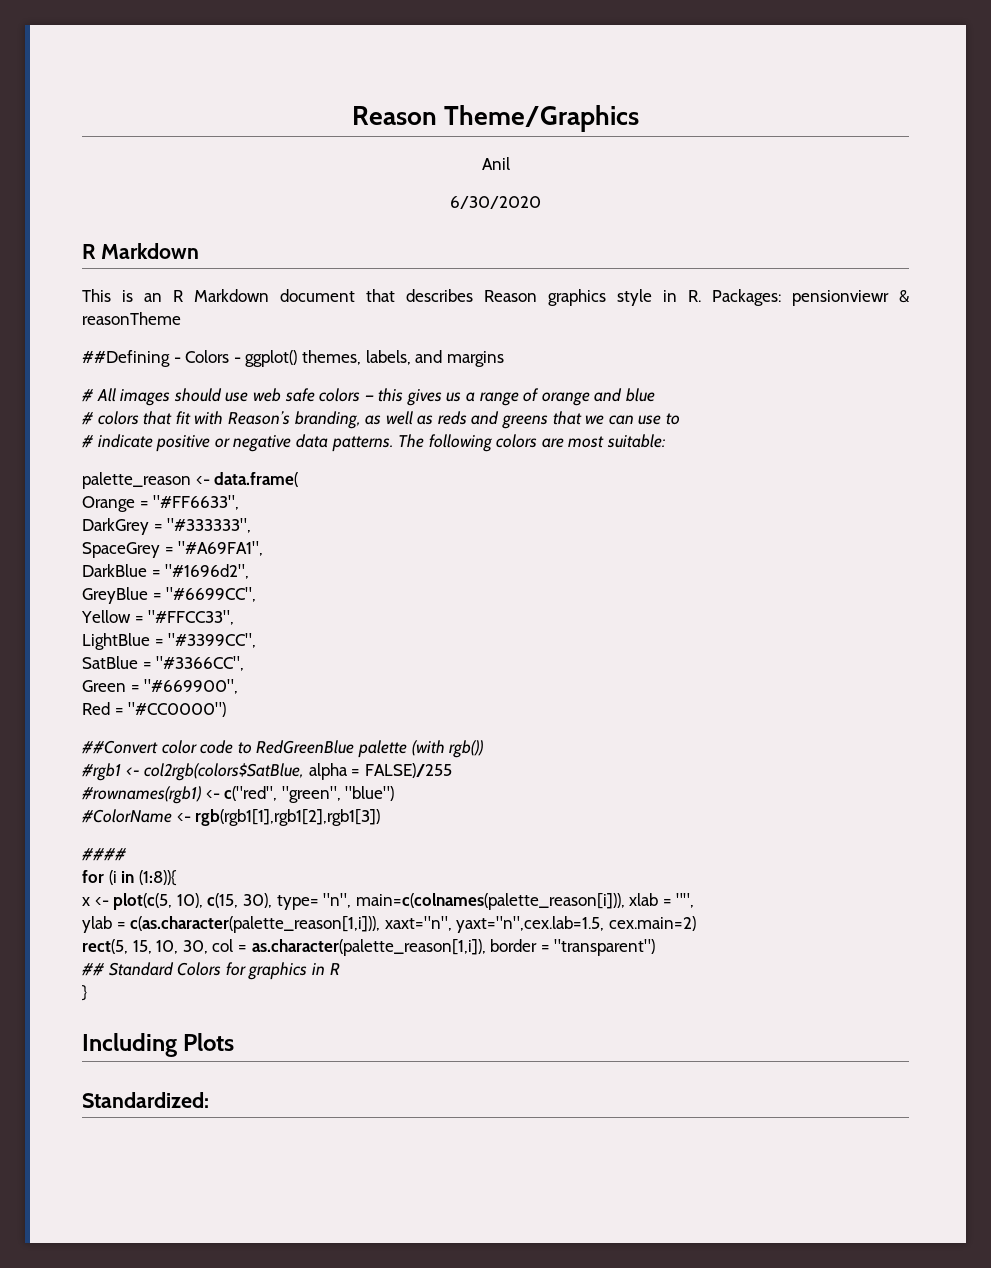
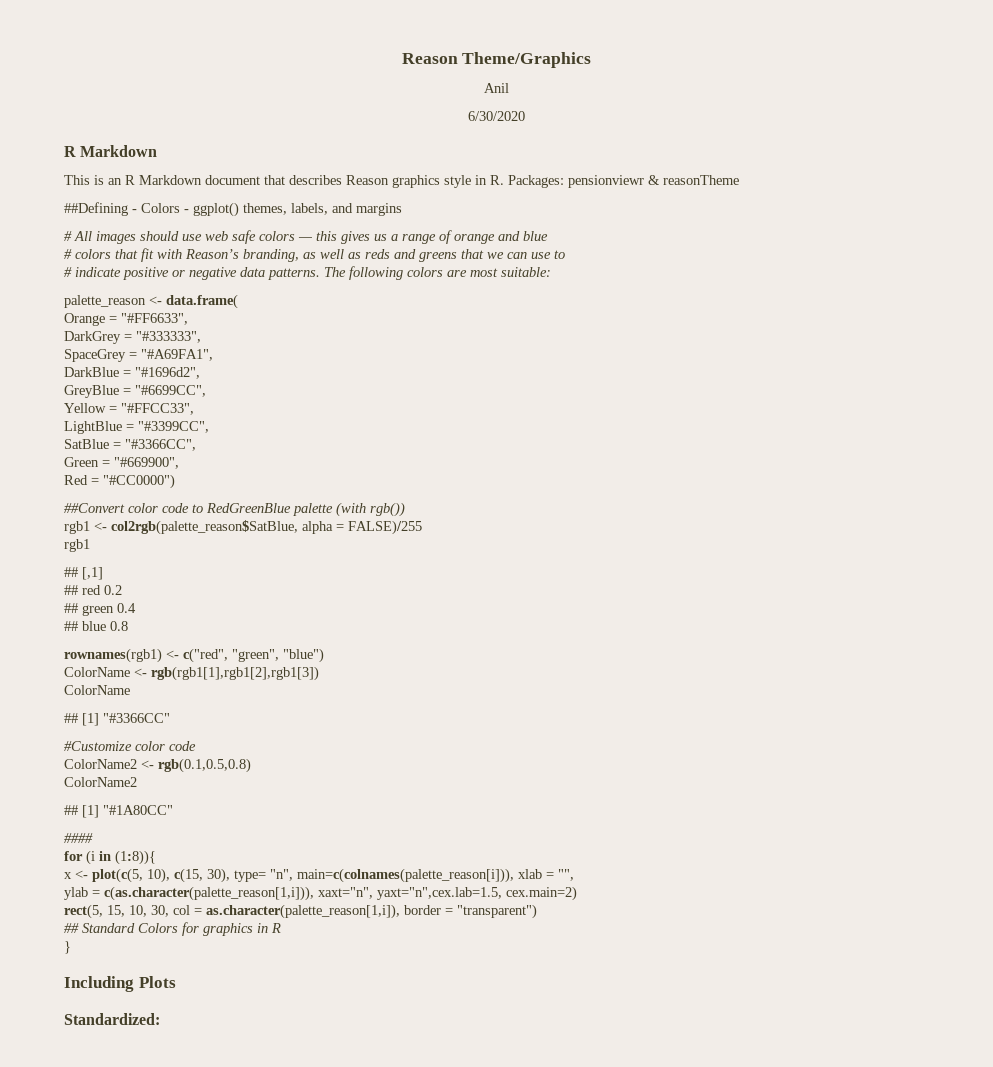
- #rgb1 <- col2rgb(colors$SatBlue, alpha = FALSE)/255
- #rownames(rgb1) <- c("red", "green", "blue")
+ rgb1 <- col2rgb(palette_reason$SatBlue, alpha = FALSE)/255
+ rgb1
+ ## [,1]
+ ## red 0.2
+ ## green 0.4
+ ## blue 0.8
+ rownames(rgb1) <- c("red", "green", "blue")
- #ColorName <- rgb(rgb1[1],rgb1[2],rgb1[3])
+ ColorName <- rgb(rgb1[1],rgb1[2],rgb1[3])
+ ColorName
+ ## [1] "#3366CC"
+ #Customize color code
+ ColorName2 <- rgb(0.1,0.5,0.8)
+ ColorName2
+ ## [1] "#1A80CC"

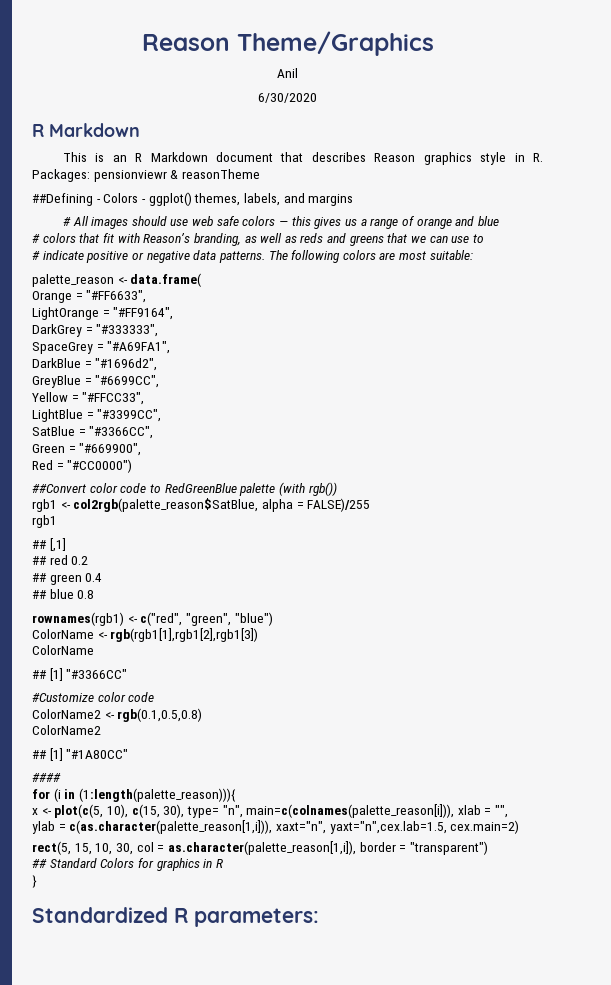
+ LightOrange = "#FF9164",
- for (i in (1:8)){
+ for (i in (1:length(palette_reason))){
- Including Plots
- Standardized:
+ Standardized R parameters:

